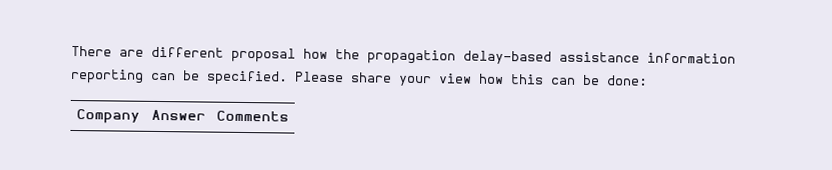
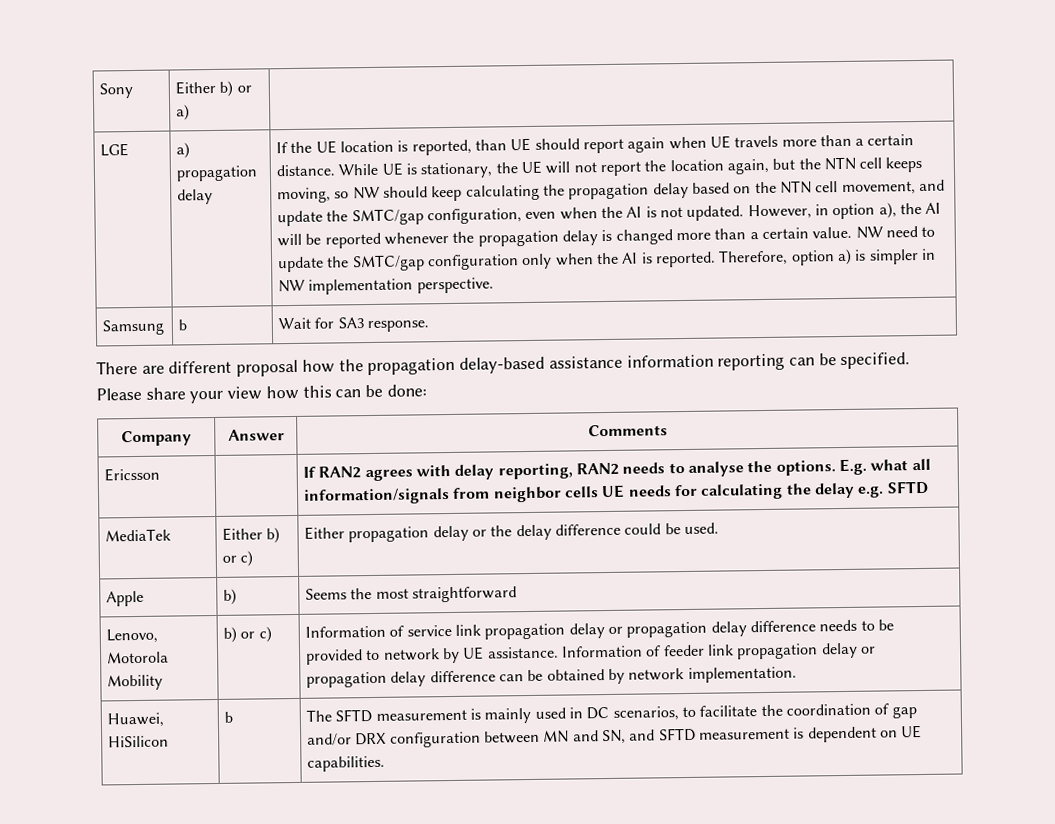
+ Sony | Either b) or a) |
+ LGE | a) propagation delay | If the UE location is reported, than UE should report again when UE travels more than a certain distance. While UE is stationary, the UE will not report the location again, but the NTN cell keeps moving, so NW should keep calculating the propagation delay based on the NTN cell movement, and update the SMTC/gap configuration, even when the AI is not updated. However, in option a), the AI will be reported whenever the propagation delay is changed more than a certain value. NW need to update the SMTC/gap configuration only when the AI is reported. Therefore, option a) is simpler in NW implementation perspective.
+ Samsung | b | Wait for SA3 response.
+ Ericsson | | If RAN2 agrees with delay reporting, RAN2 needs to analyse the options. E.g. what all information/signals from neighbor cells UE needs for calculating the delay e.g. SFTD
+ MediaTek | Either b) or c) | Either propagation delay or the delay difference could be used.
+ Apple | b) | Seems the most straightforward
+ Lenovo, Motorola Mobility | b) or c) | Information of service link propagation delay or propagation delay difference needs to be provided to network by UE assistance. Information of feeder link propagation delay or propagation delay difference can be obtained by network implementation.
+ Huawei, HiSilicon | b | The SFTD measurement is mainly used in DC scenarios, to facilitate the coordination of gap and/or DRX configuration between MN and SN, and SFTD measurement is dependent on UE capabilities.

